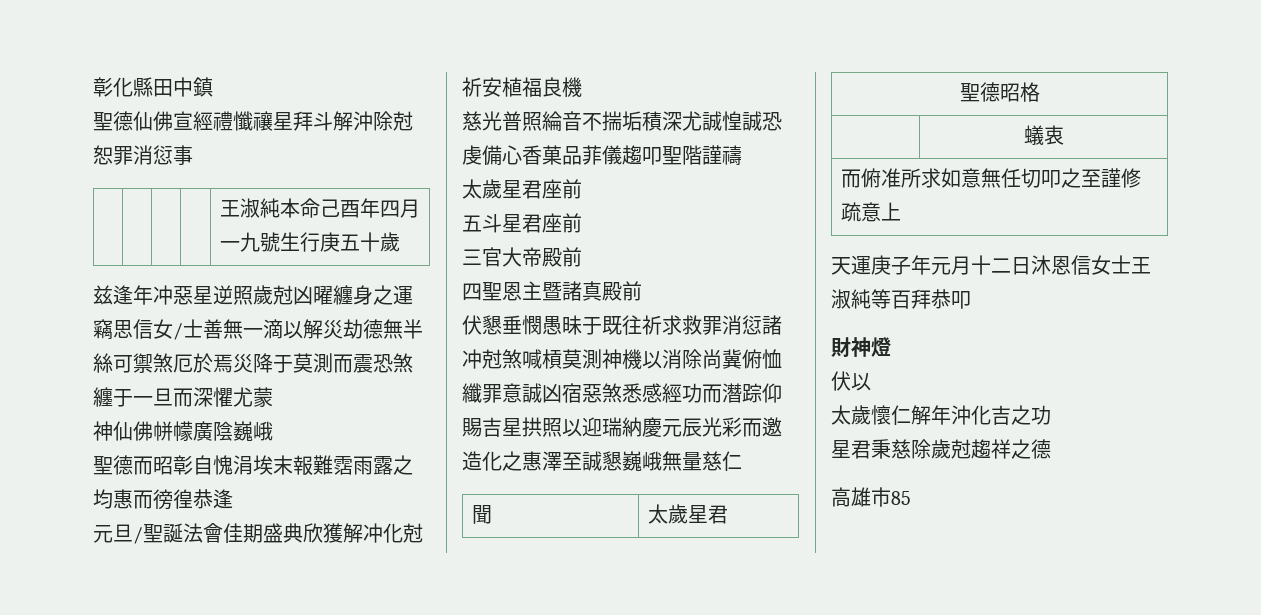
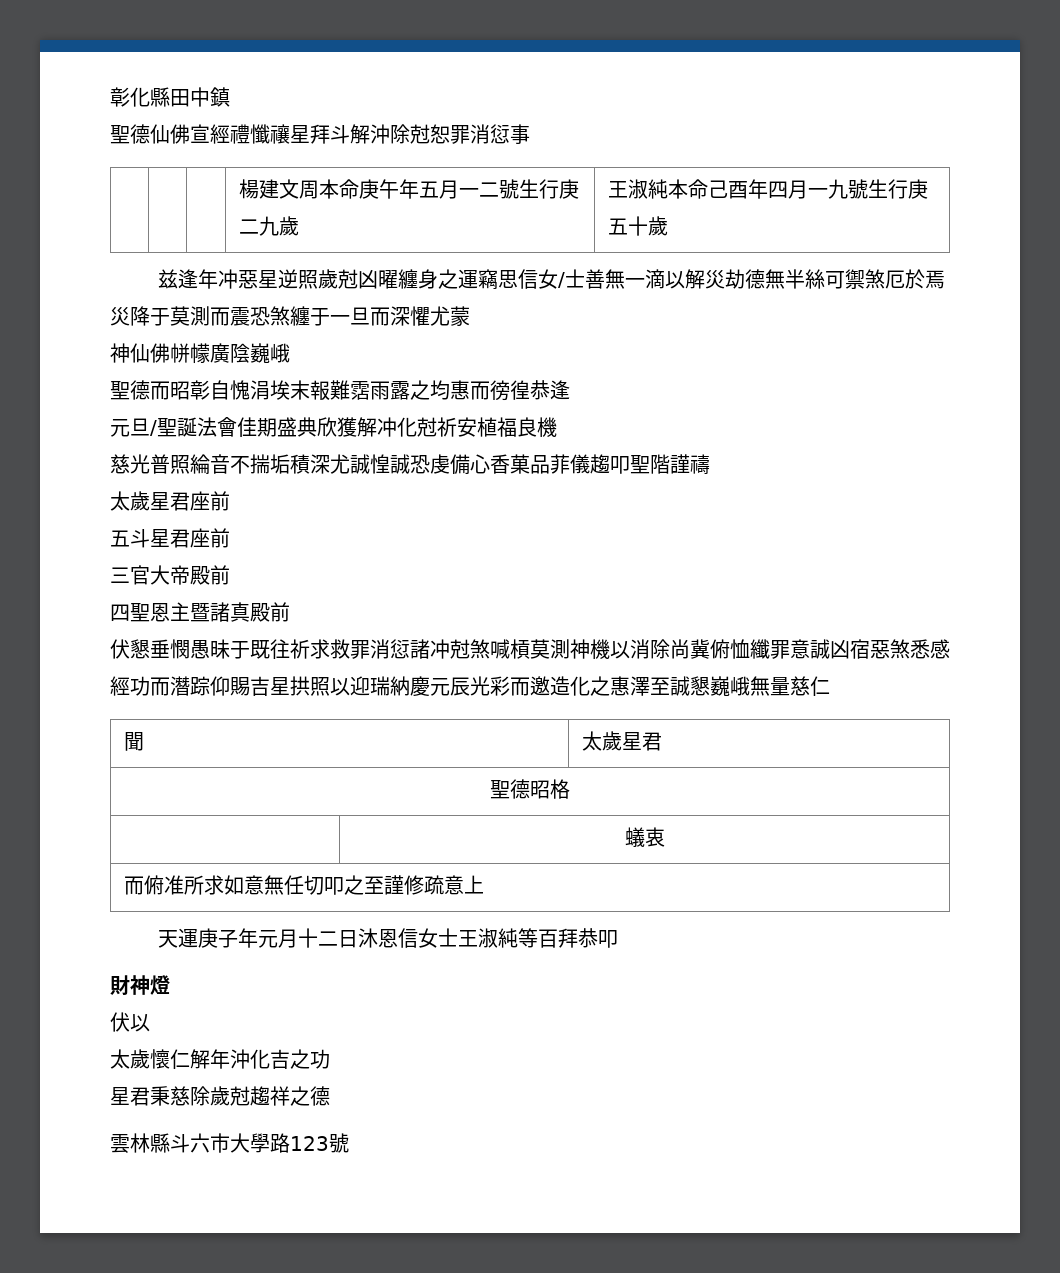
- | | | | 王淑純本命己酉年四月一九號生行庚五十歲
+ | | | 楊建文周本命庚午年五月一二號生行庚二九歲 | 王淑純本命己酉年四月一九號生行庚五十歲
- 高雄市85
+ 雲林縣斗六市大學路123號

